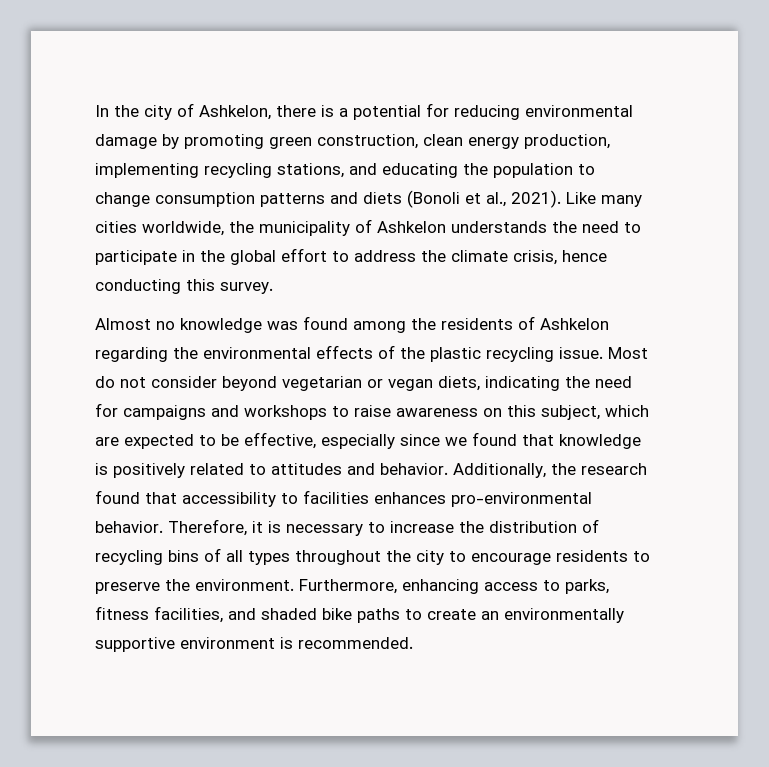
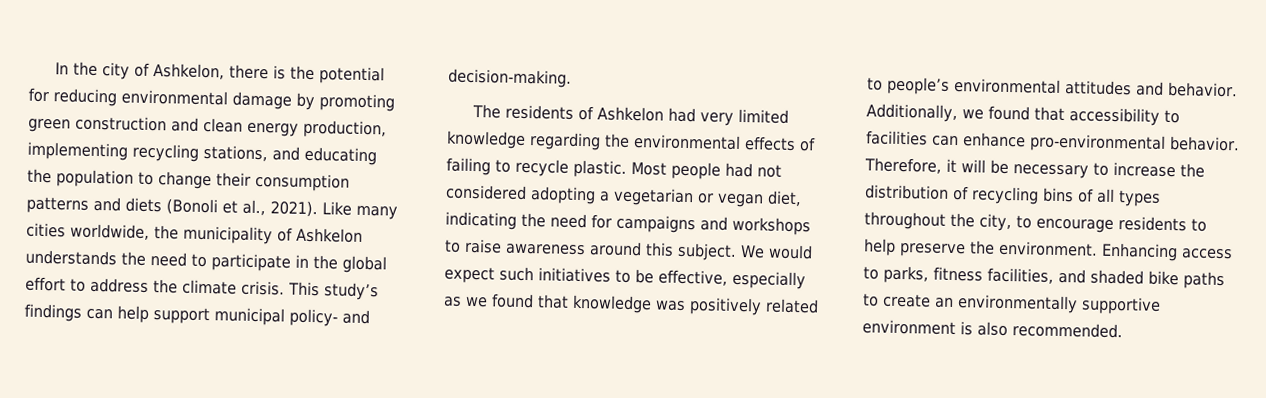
- In the city of Ashkelon, there is a potential for reducing environmental damage by promoting green construction, clean energy production, implementing recycling stations, and educating the population to change consumption patterns and diets (Bonoli et al., 2021).
+ In the city of Ashkelon, there is the potential for reducing environmental damage by promoting green construction and clean energy production, implementing recycling stations, and educating the population to change their consumption patterns and diets (Bonoli et al., 2021).
- Like many cities worldwide, the municipality of Ashkelon understands the need to participate in the global effort to address the climate crisis, hence conducting this survey.
- Almost no knowledge was found among the residents of Ashkelon regarding the environmental effects of the plastic recycling issue. Most do not consider beyond vegetarian or vegan diets, indicating the need for campaigns and workshops to raise awareness on this subject, which are expected to be effective, especially since we found that knowledge is positively related to attitudes and behavior.
+ Like many cities worldwide, the municipality of Ashkelon understands the need to participate in the global effort to address the climate crisis. This study’s findings can help support municipal policy- and decision-making.
+ The residents of Ashkelon had very limited knowledge regarding the environmental effects of failing to recycle plastic. Most people had not considered adopting a vegetarian or vegan diet, indicating the need for campaigns and workshops to raise awareness around this subject. We would expect such initiatives to be effective, especially as we found that knowledge was positively related to people’s environmental attitudes and behavior.
- Additionally, the research found that accessibility to facilities enhances pro-environmental behavior.
+ Additionally, we found that accessibility to facilities can enhance pro-environmental behavior.
- Therefore, it is necessary to increase the distribution of recycling bins of all types throughout the city to encourage residents to preserve the environment.
+ Therefore, it will be necessary to increase the distribution of recycling bins of all types throughout the city, to encourage residents to help preserve the environment.
- Furthermore, enhancing access to parks, fitness facilities, and shaded bike paths to create an environmentally supportive environment is recommended.
+ Enhancing access to parks, fitness facilities, and shaded bike paths to create an environmentally supportive environment is also recommended.

